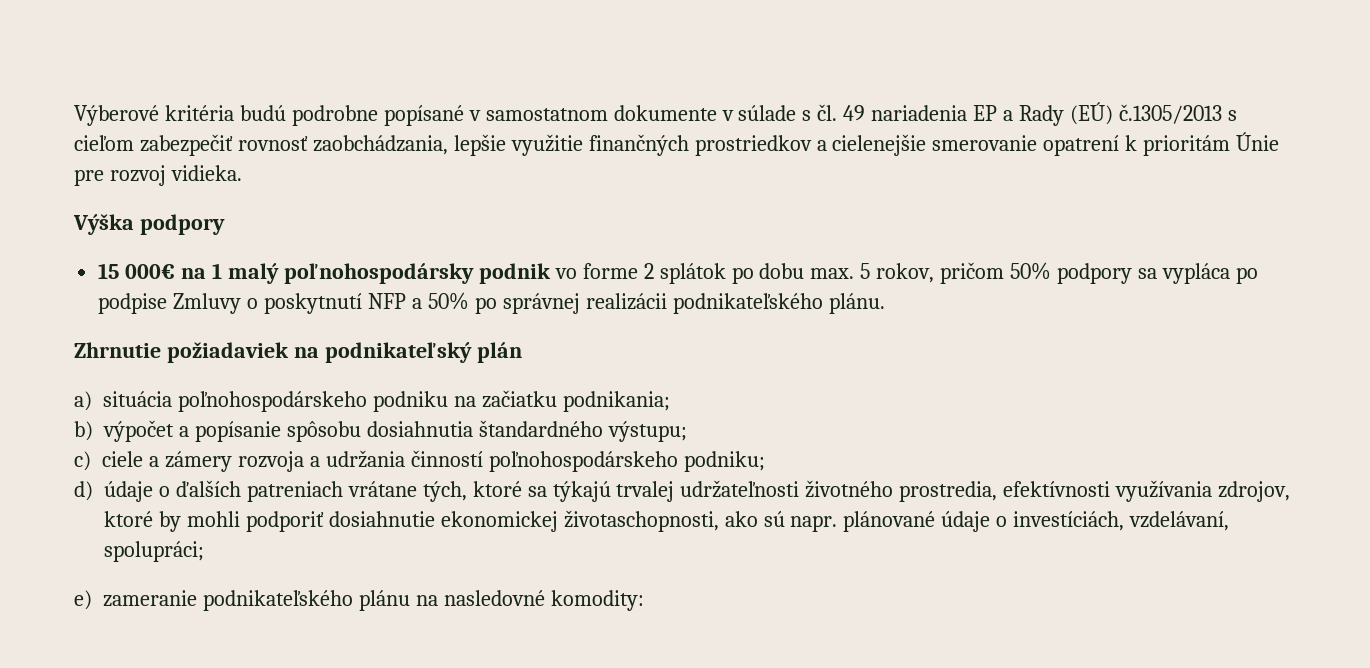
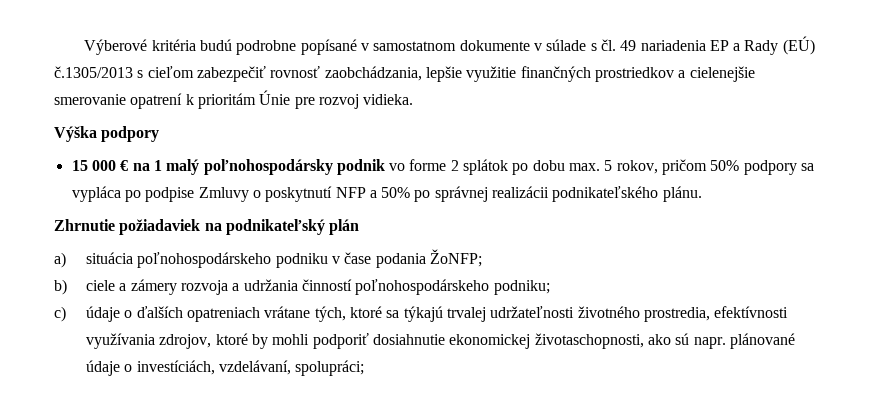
- 15 000€ na 1 malý poľnohospodársky podnik vo forme 2 splátok po dobu max. 5 rokov, pričom 50% podpory sa vypláca po podpise Zmluvy o poskytnutí NFP a 50% po správnej realizácii podnikateľského plánu.
+ 15 000 € na 1 malý poľnohospodársky podnik vo forme 2 splátok po dobu max. 5 rokov, pričom 50% podpory sa vypláca po podpise Zmluvy o poskytnutí NFP a 50% po správnej realizácii podnikateľského plánu.
- a) situácia poľnohospodárskeho podniku na začiatku podnikania;
- b) výpočet a popísanie spôsobu dosiahnutia štandardného výstupu;
- c) ciele a zámery rozvoja a udržania činností poľnohospodárskeho podniku;
+ a) situácia poľnohospodárskeho podniku v čase podania ŽoNFP;
+ b) ciele a zámery rozvoja a udržania činností poľnohospodárskeho podniku;
- d) údaje o ďalších patreniach vrátane tých, ktoré sa týkajú trvalej udržateľnosti životného prostredia, efektívnosti využívania zdrojov, ktoré by mohli podporiť dosiahnutie ekonomickej životaschopnosti, ako sú napr. plánované údaje o investíciách, vzdelávaní, spolupráci;
+ c) údaje o ďalších opatreniach vrátane tých, ktoré sa týkajú trvalej udržateľnosti životného prostredia, efektívnosti využívania zdrojov, ktoré by mohli podporiť dosiahnutie ekonomickej životaschopnosti, ako sú napr. plánované údaje o investíciách, vzdelávaní, spolupráci;
- e) zameranie podnikateľského plánu na nasledovné komodity:

